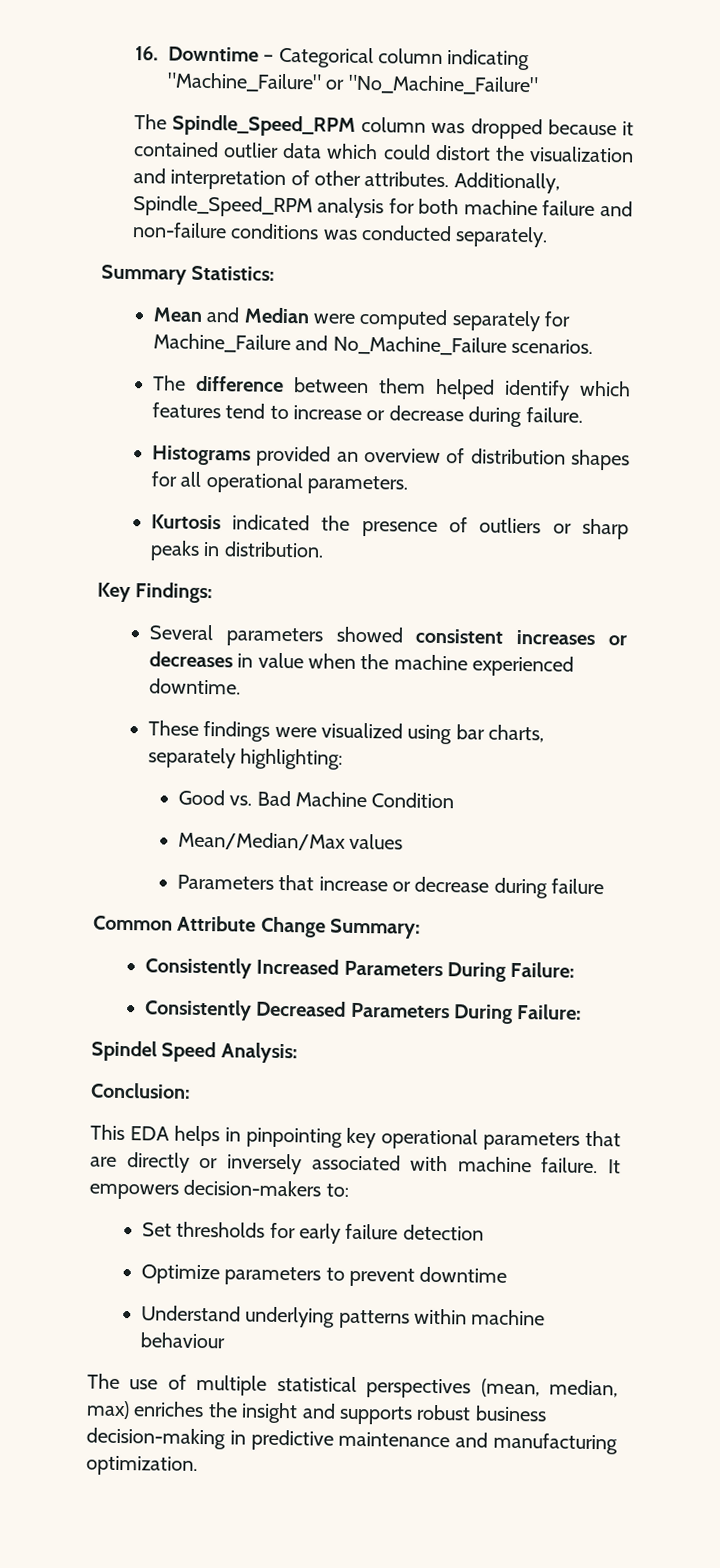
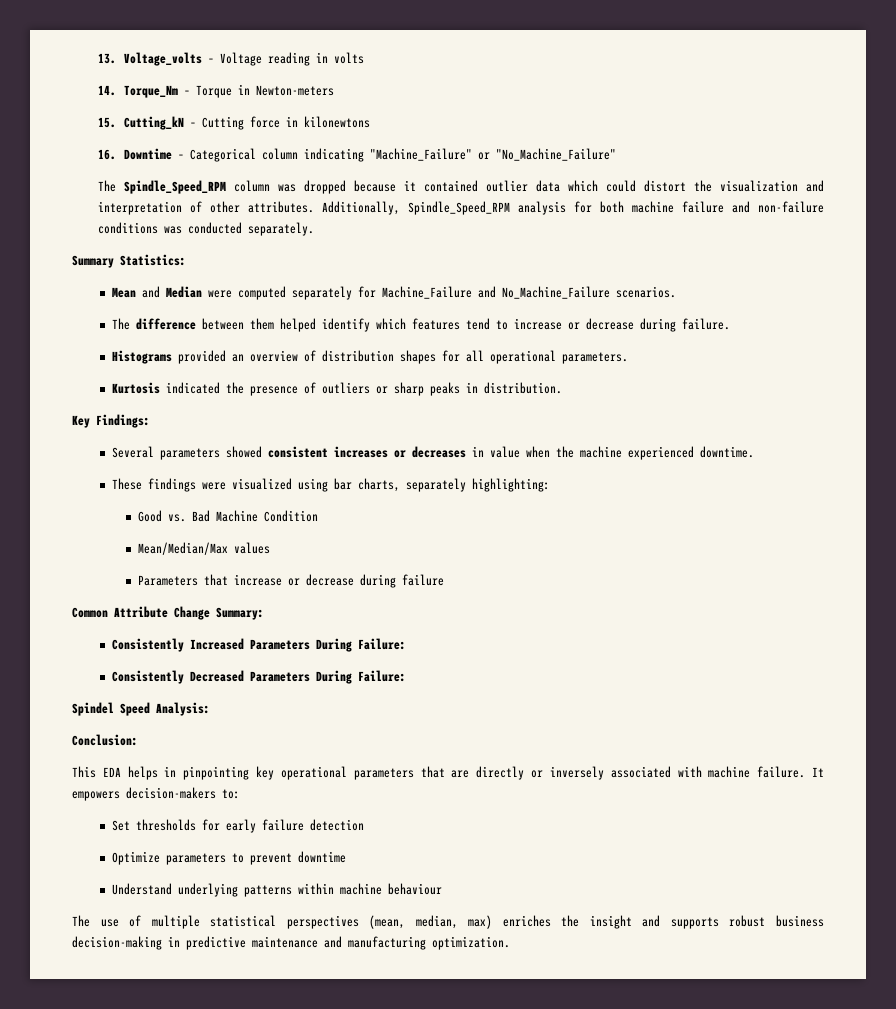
+ 13. Voltage_volts – Voltage reading in volts
+ 14. Torque_Nm – Torque in Newton-meters
+ 15. Cutting_kN – Cutting force in kilonewtons

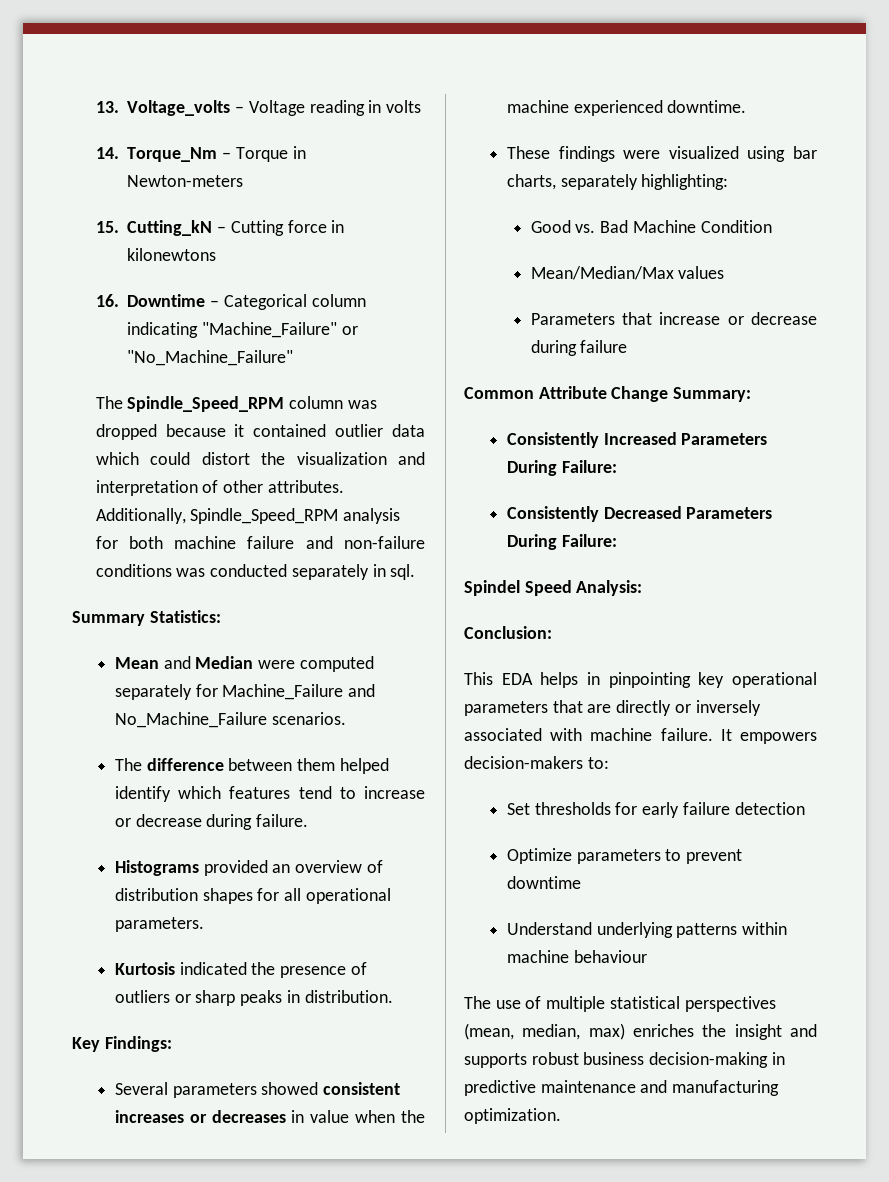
- Additionally, Spindle_Speed_RPM analysis for both machine failure and non-failure conditions was conducted separately.
+ Additionally, Spindle_Speed_RPM analysis for both machine failure and non-failure conditions was conducted separately in sql.

